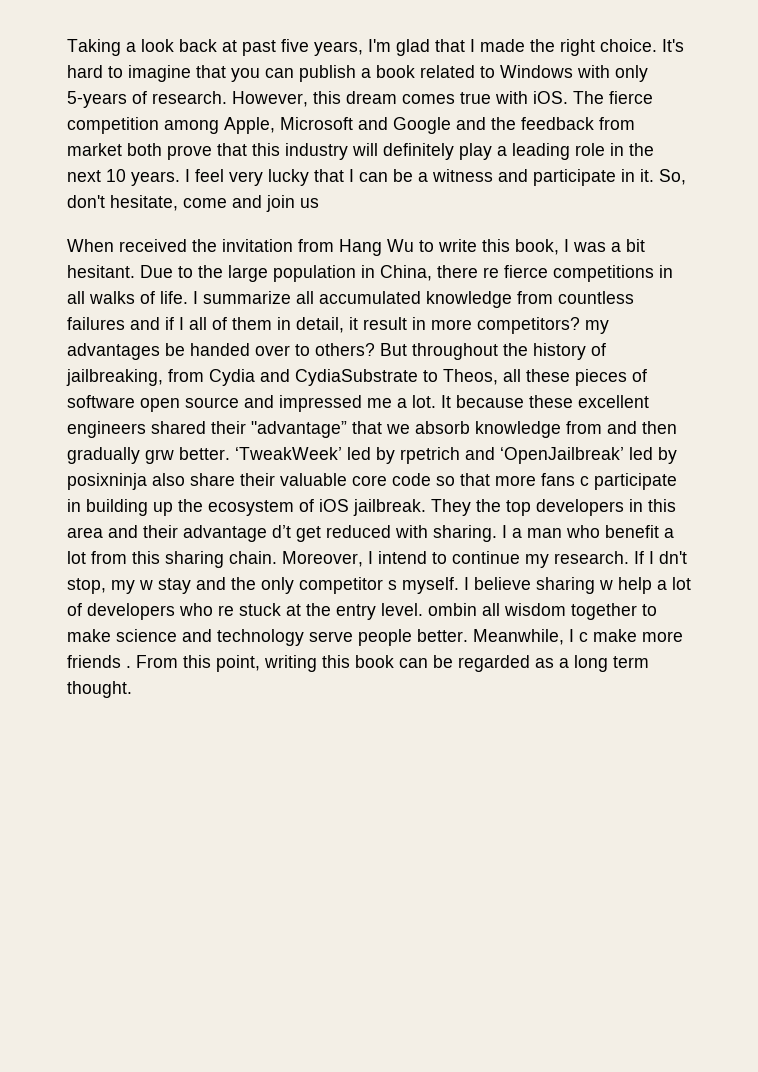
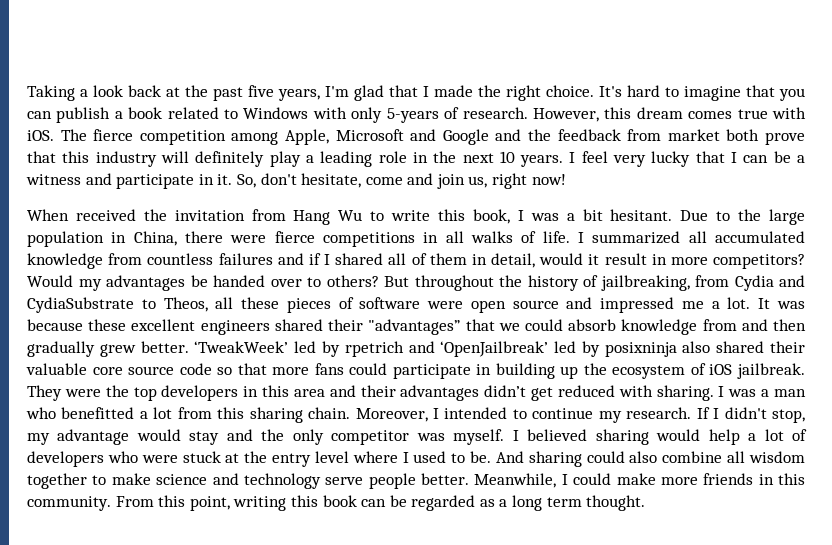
- Taking a look back at past five years, I'm glad that I made the right choice.
+ Taking a look back at the past five years, I'm glad that I made the right choice.
- So, don't hesitate, come and join us
+ So, don't hesitate, come and join us, right now!
- Due to the large population in China, there re fierce competitions in all walks of life.
+ Due to the large population in China, there were fierce competitions in all walks of life.
- I summarize all accumulated knowledge from countless failures and if I all of them in detail, it result in more competitors? my advantages be handed over to others?
+ I summarized all accumulated knowledge from countless failures and if I shared all of them in detail, would it result in more competitors? Would my advantages be handed over to others?
- But throughout the history of jailbreaking, from Cydia and CydiaSubstrate to Theos, all these pieces of software open source and impressed me a lot.
+ But throughout the history of jailbreaking, from Cydia and CydiaSubstrate to Theos, all these pieces of software were open source and impressed me a lot.
- It because these excellent engineers shared their "advantage” that we absorb knowledge from and then gradually grw better.
+ It was because these excellent engineers shared their "advantages” that we could absorb knowledge from and then gradually grew better.
- ‘TweakWeek’ led by rpetrich and ‘OpenJailbreak’ led by posixninja also share their valuable core code so that more fans c participate in building up the ecosystem of iOS jailbreak.
+ ‘TweakWeek’ led by rpetrich and ‘OpenJailbreak’ led by posixninja also shared their valuable core source code so that more fans could participate in building up the ecosystem of iOS jailbreak.
- They the top developers in this area and their advantage d’t get reduced with sharing.
+ They were the top developers in this area and their advantages didn’t get reduced with sharing.
- I a man who benefit a lot from this sharing chain.
+ I was a man who benefitted a lot from this sharing chain.
- Moreover, I intend to continue my research.
+ Moreover, I intended to continue my research.
- If I dn't stop, my w stay and the only competitor s myself.
+ If I didn't stop, my advantage would stay and the only competitor was myself.
- I believe sharing w help a lot of developers who re stuck at the entry level. ombin all wisdom together to make science and technology serve people better.
+ I believed sharing would help a lot of developers who were stuck at the entry level where I used to be. And sharing could also combine all wisdom together to make science and technology serve people better.
- Meanwhile, I c make more friends .
+ Meanwhile, I could make more friends in this community.

